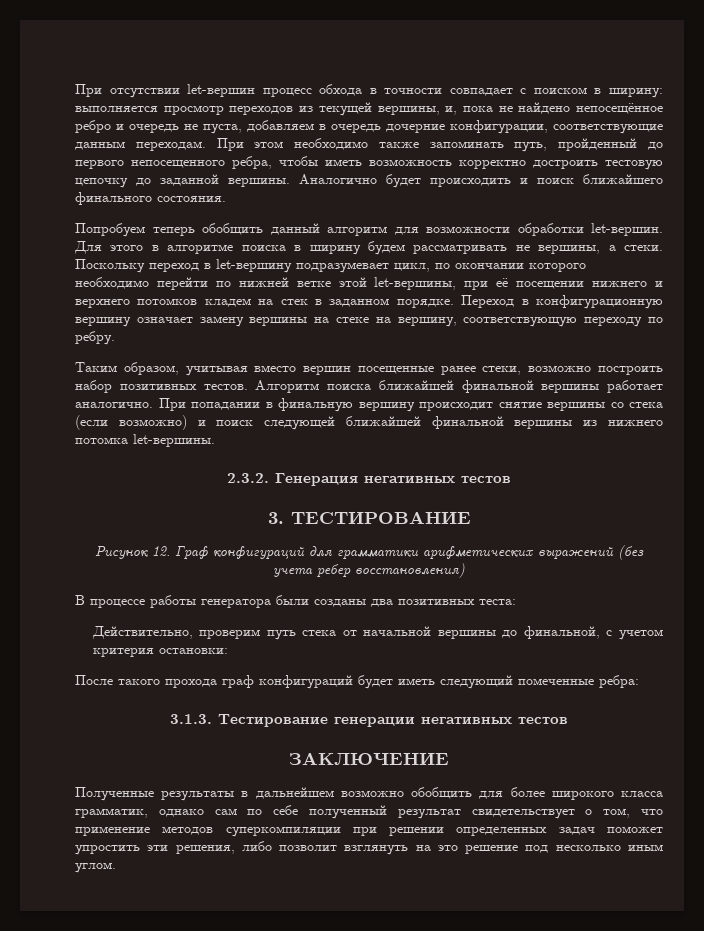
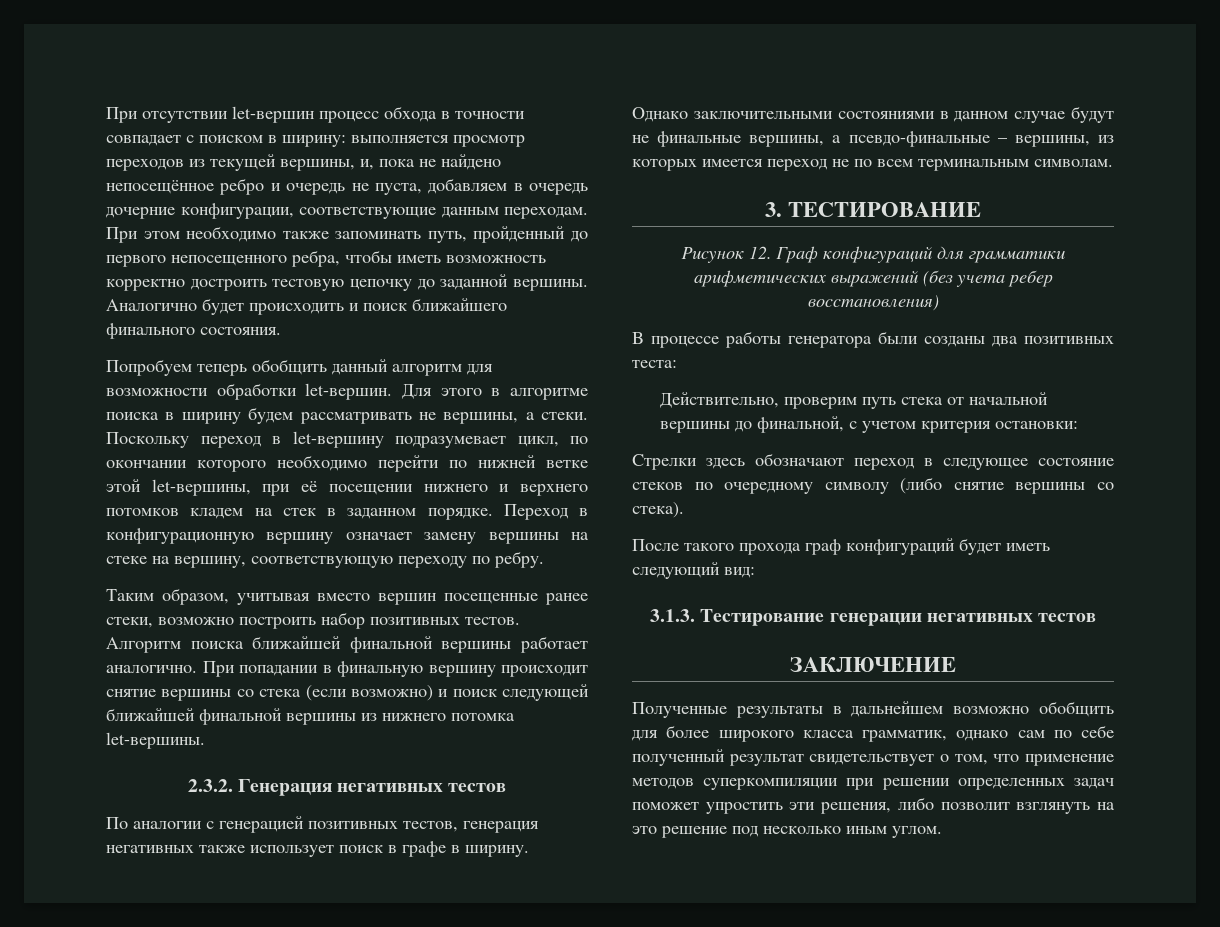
+ По аналогии с генерацией позитивных тестов, генерация негативных также использует поиск в графе в ширину. Однако заключительными состояниями в данном случае будут не финальные вершины, а псевдо-финальные – вершины, из которых имеется переход не по всем терминальным символам.
+ Стрелки здесь обозначают переход в следующее состояние стеков по очередному символу (либо снятие вершины со стека).
- После такого прохода граф конфигураций будет иметь следующий помеченные ребра:
+ После такого прохода граф конфигураций будет иметь следующий вид:

